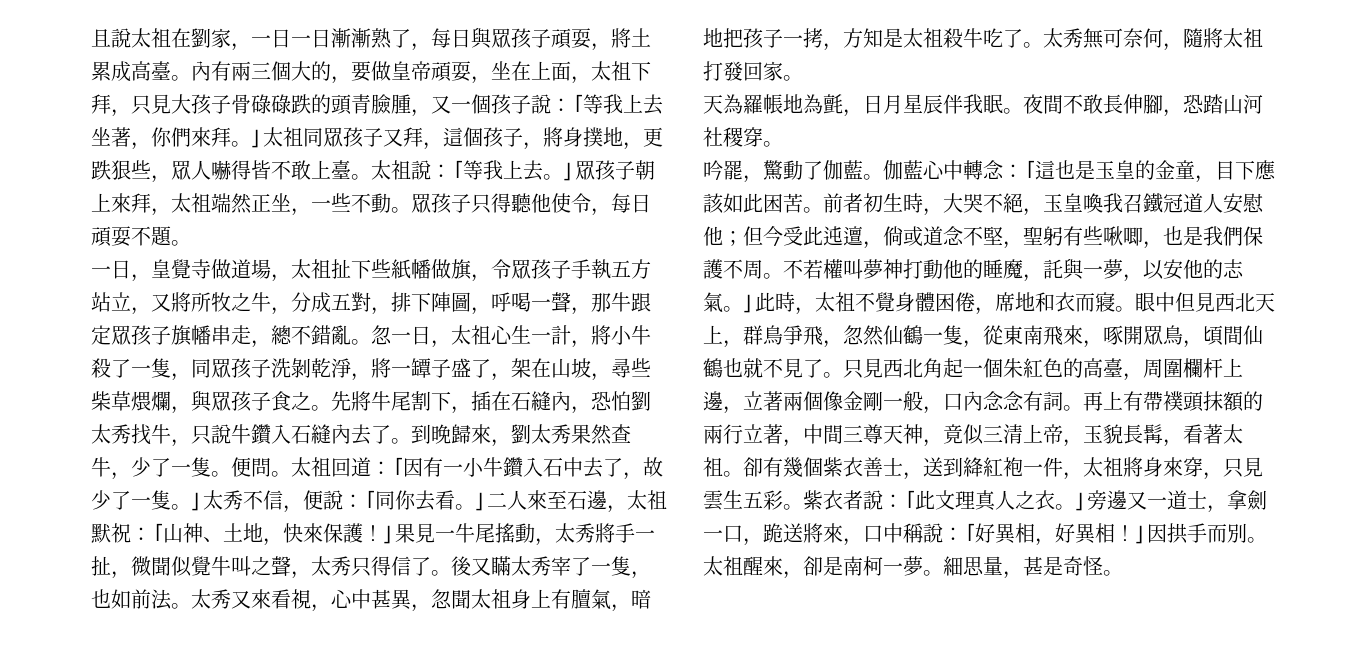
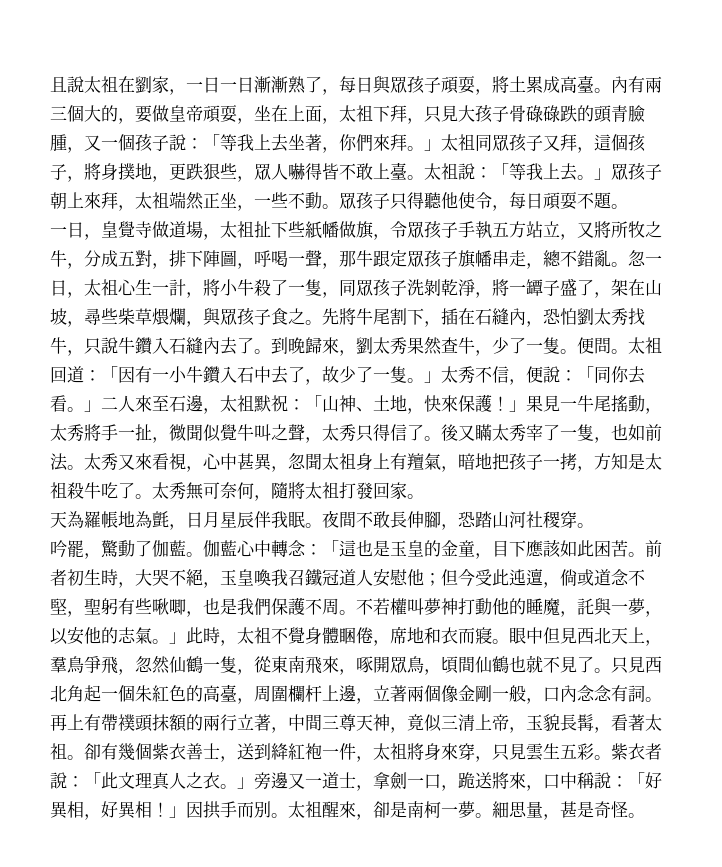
- 太秀又來看視，心中甚異，忽聞太祖身上有膻氣，暗地把孩子一拷，方知是太祖殺牛吃了。
+ 太秀又來看視，心中甚異，忽聞太祖身上有羶氣，暗地把孩子一拷，方知是太祖殺牛吃了。
- 不若權叫夢神打動他的睡魔，託與一夢，以安他的志氣。」此時，太祖不覺身體困倦，席地和衣而寢。
+ 不若權叫夢神打動他的睡魔，託與一夢，以安他的志氣。」此時，太祖不覺身體睏倦，席地和衣而寢。
- 眼中但見西北天上，群鳥爭飛，忽然仙鶴一隻，從東南飛來，啄開眾鳥，頃間仙鶴也就不見了。
+ 眼中但見西北天上，羣鳥爭飛，忽然仙鶴一隻，從東南飛來，啄開眾鳥，頃間仙鶴也就不見了。

